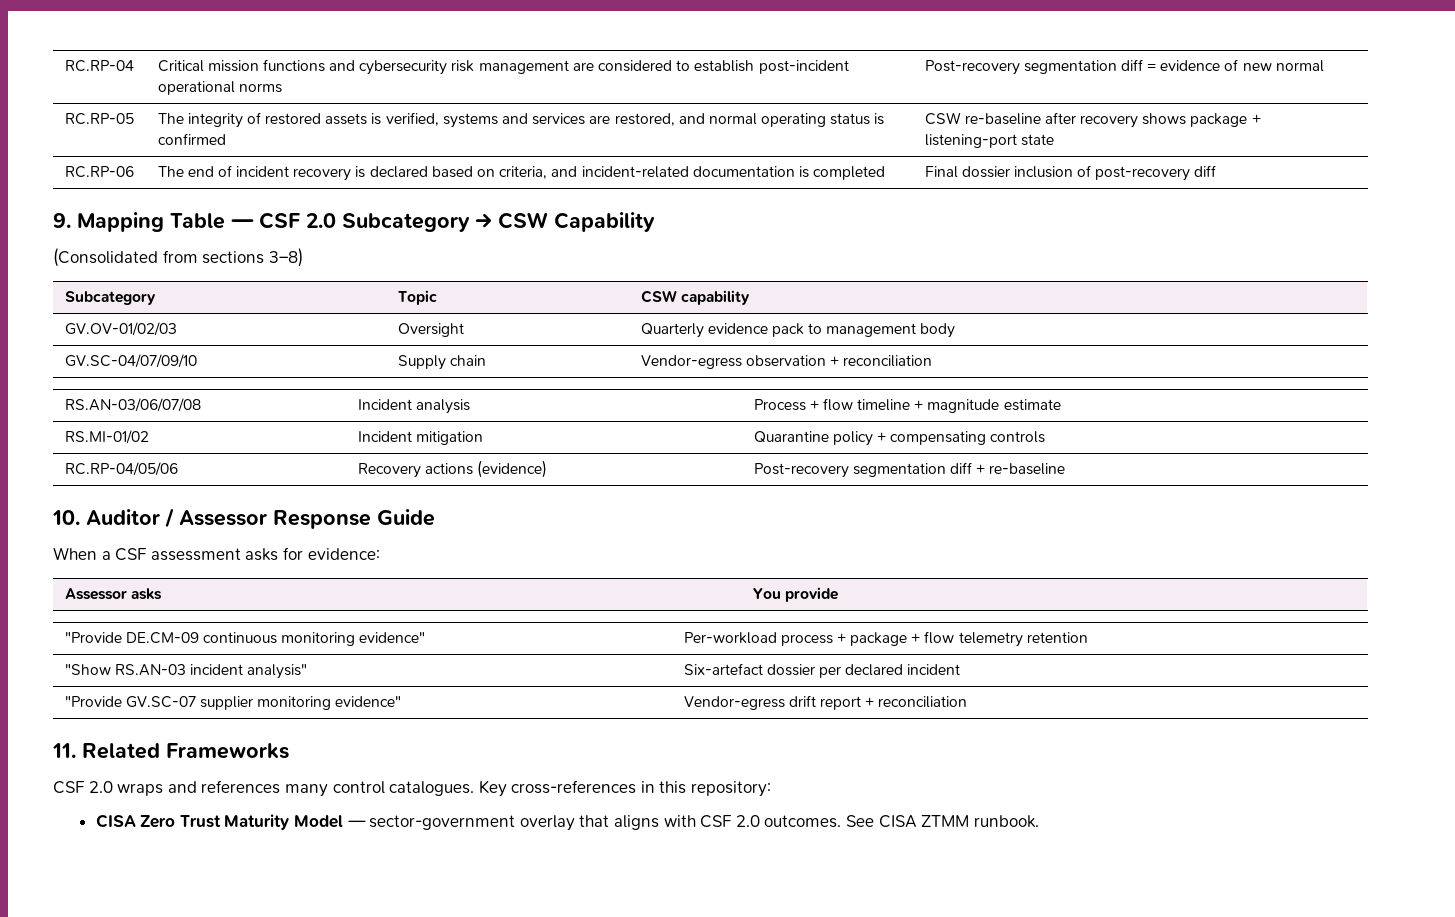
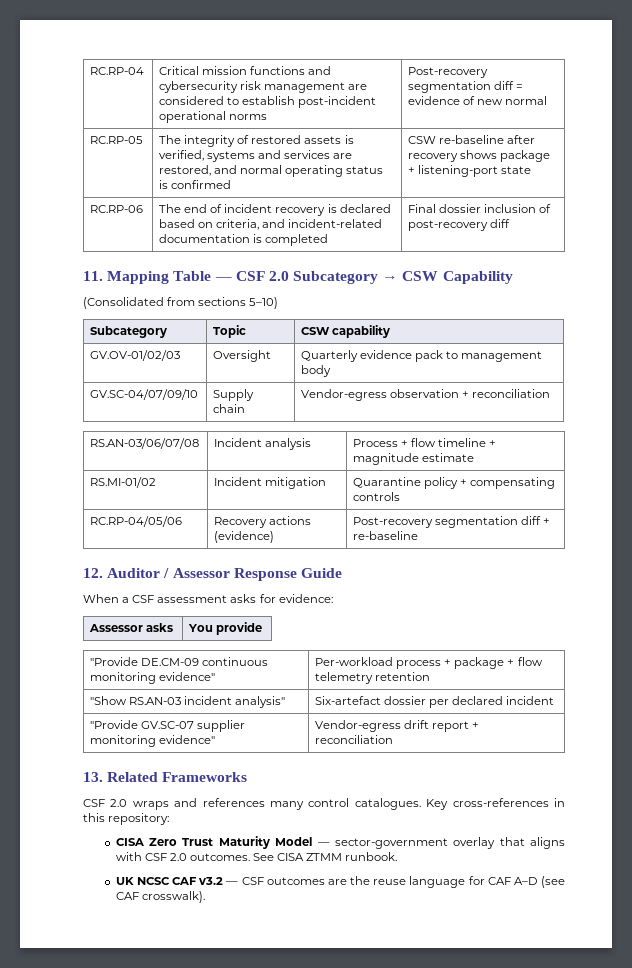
- 9. Mapping Table — CSF 2.0 Subcategory → CSW Capability
+ 11. Mapping Table — CSF 2.0 Subcategory → CSW Capability
- (Consolidated from sections 3–8)
+ (Consolidated from sections 5–10)
- 10. Auditor / Assessor Response Guide
+ 12. Auditor / Assessor Response Guide
- 11. Related Frameworks
+ 13. Related Frameworks
+ UK NCSC CAF v3.2 — CSF outcomes are the reuse language for CAF A–D (see CAF crosswalk).

